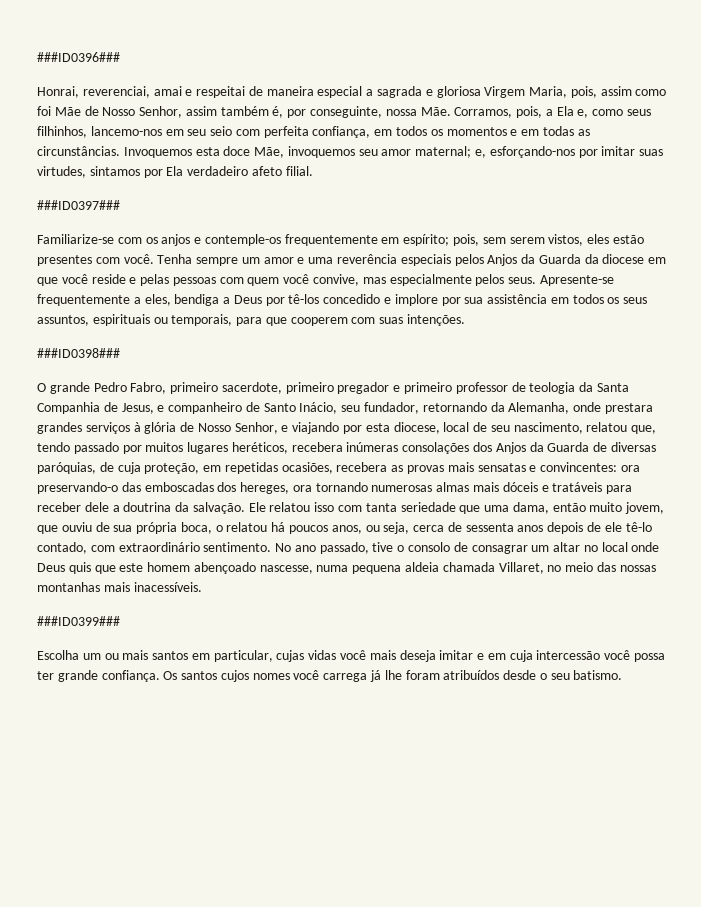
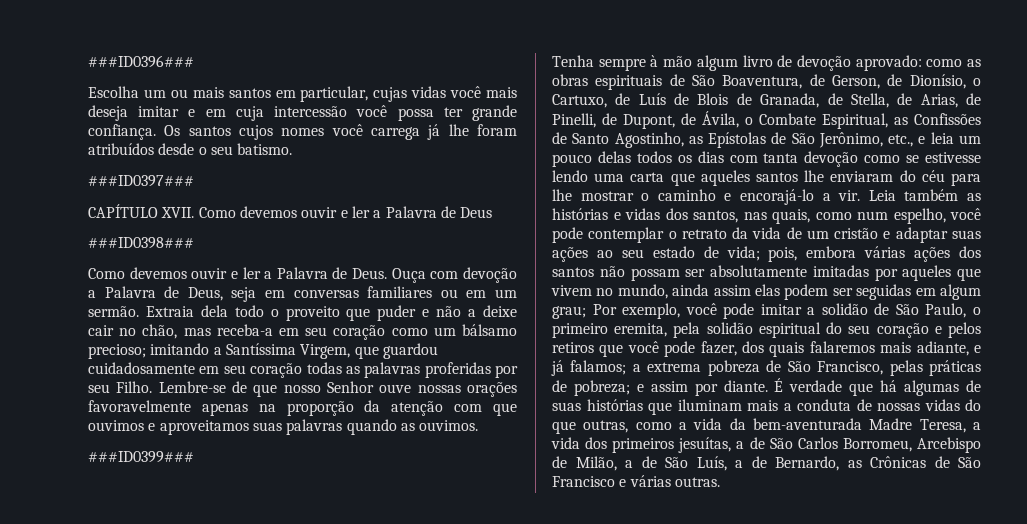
- Honrai, reverenciai, amai e respeitai de maneira especial a sagrada e gloriosa Virgem Maria, pois, assim como foi Mãe de Nosso Senhor, assim também é, por conseguinte, nossa Mãe. Corramos, pois, a Ela e, como seus filhinhos, lancemo-nos em seu seio com perfeita confiança, em todos os momentos e em todas as circunstâncias. Invoquemos esta doce Mãe, invoquemos seu amor maternal; e, esforçando-nos por imitar suas virtudes, sintamos por Ela verdadeiro afeto filial.
- ###ID0397###
- Familiarize-se com os anjos e contemple-os frequentemente em espírito; pois, sem serem vistos, eles estão presentes com você. Tenha sempre um amor e uma reverência especiais pelos Anjos da Guarda da diocese em que você reside e pelas pessoas com quem você convive, mas especialmente pelos seus. Apresente-se frequentemente a eles, bendiga a Deus por tê-los concedido e implore por sua assistência em todos os seus assuntos, espirituais ou temporais, para que cooperem com suas intenções.
- ###ID0398###
- O grande Pedro Fabro, primeiro sacerdote, primeiro pregador e primeiro professor de teologia da Santa Companhia de Jesus, e companheiro de Santo Inácio, seu fundador, retornando da Alemanha, onde prestara grandes serviços à glória de Nosso Senhor, e viajando por esta diocese, local de seu nascimento, relatou que, tendo passado por muitos lugares heréticos, recebera inúmeras consolações dos Anjos da Guarda de diversas paróquias, de cuja proteção, em repetidas ocasiões, recebera as provas mais sensatas e convincentes: ora preservando-o das emboscadas dos hereges, ora tornando numerosas almas mais dóceis e tratáveis para receber dele a doutrina da salvação. Ele relatou isso com tanta seriedade que uma dama, então muito jovem, que ouviu de sua própria boca, o relatou há poucos anos, ou seja, cerca de sessenta anos depois de ele tê-lo contado, com extraordinário sentimento. No ano passado, tive o consolo de consagrar um altar no local onde Deus quis que este homem abençoado nascesse, numa pequena aldeia chamada Villaret, no meio das nossas montanhas mais inacessíveis.
- ###ID0399###
+ ###ID0397###
+ CAPÍTULO XVII. Como devemos ouvir e ler a Palavra de Deus
+ ###ID0398###
+ Como devemos ouvir e ler a Palavra de Deus. Ouça com devoção a Palavra de Deus, seja em conversas familiares ou em um sermão. Extraia dela todo o proveito que puder e não a deixe cair no chão, mas receba-a em seu coração como um bálsamo precioso; imitando a Santíssima Virgem, que guardou cuidadosamente em seu coração todas as palavras proferidas por seu Filho. Lembre-se de que nosso Senhor ouve nossas orações favoravelmente apenas na proporção da atenção com que ouvimos e aproveitamos suas palavras quando as ouvimos.
+ ###ID0399###
+ Tenha sempre à mão algum livro de devoção aprovado: como as obras espirituais de São Boaventura, de Gerson, de Dionísio, o Cartuxo, de Luís de Blois de Granada, de Stella, de Arias, de Pinelli, de Dupont, de Ávila, o Combate Espiritual, as Confissões de Santo Agostinho, as Epístolas de São Jerônimo, etc., e leia um pouco delas todos os dias com tanta devoção como se estivesse lendo uma carta que aqueles santos lhe enviaram do céu para lhe mostrar o caminho e encorajá-lo a vir. Leia também as histórias e vidas dos santos, nas quais, como num espelho, você pode contemplar o retrato da vida de um cristão e adaptar suas ações ao seu estado de vida; pois, embora várias ações dos santos não possam ser absolutamente imitadas por aqueles que vivem no mundo, ainda assim elas podem ser seguidas em algum grau; Por exemplo, você pode imitar a solidão de São Paulo, o primeiro eremita, pela solidão espiritual do seu coração e pelos retiros que você pode fazer, dos quais falaremos mais adiante, e já falamos; a extrema pobreza de São Francisco, pelas práticas de pobreza; e assim por diante. É verdade que há algumas de suas histórias que iluminam mais a conduta de nossas vidas do que outras, como a vida da bem-aventurada Madre Teresa, a vida dos primeiros jesuítas, a de São Carlos Borromeu, Arcebispo de Milão, a de São Luís, a de Bernardo, as Crônicas de São Francisco e várias outras.

